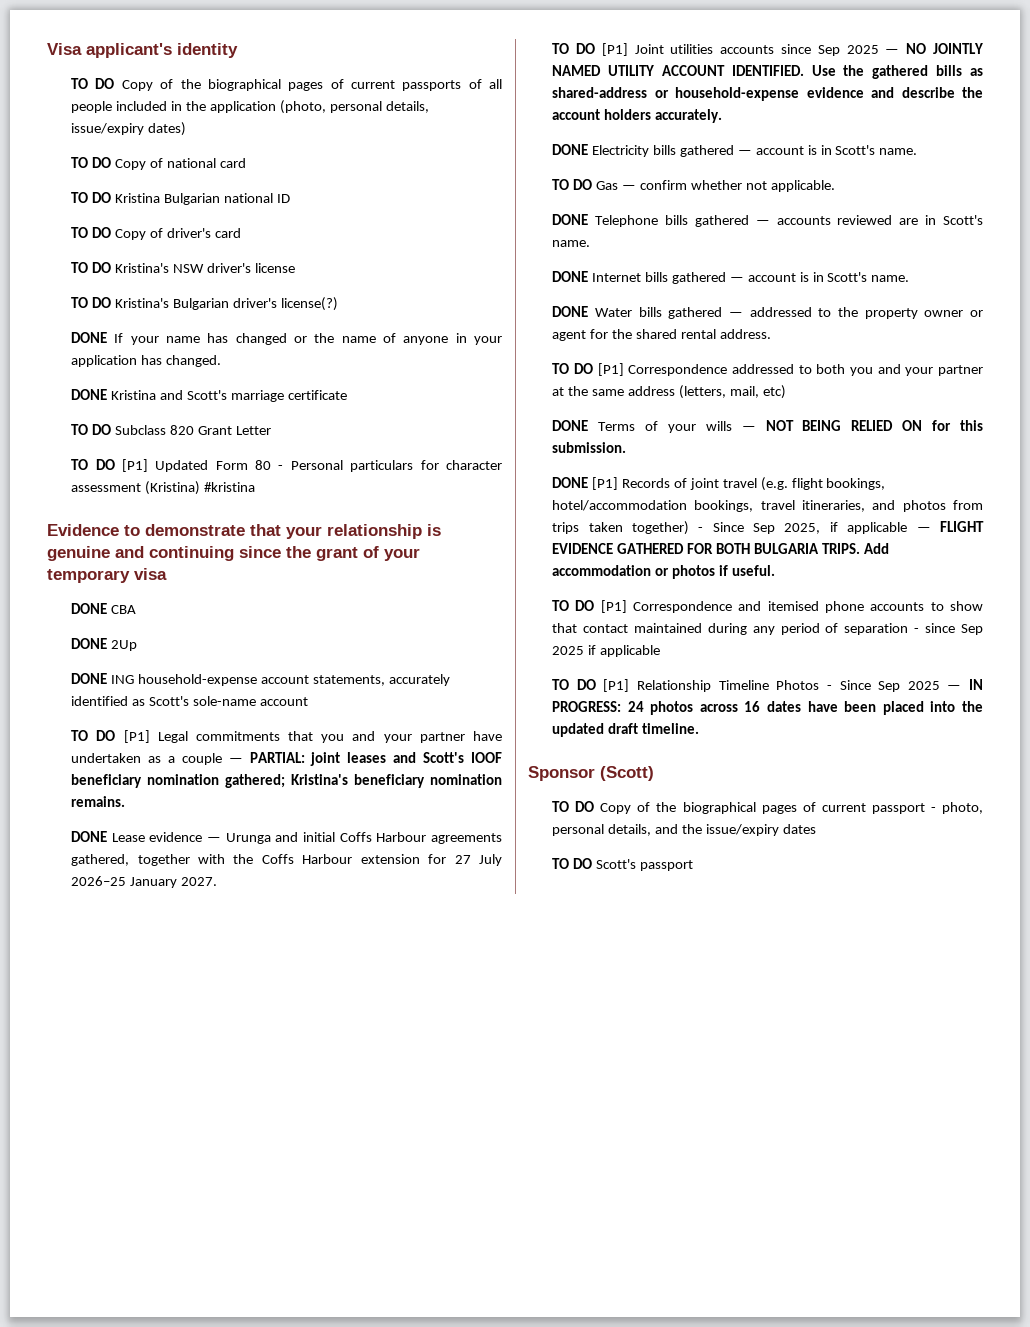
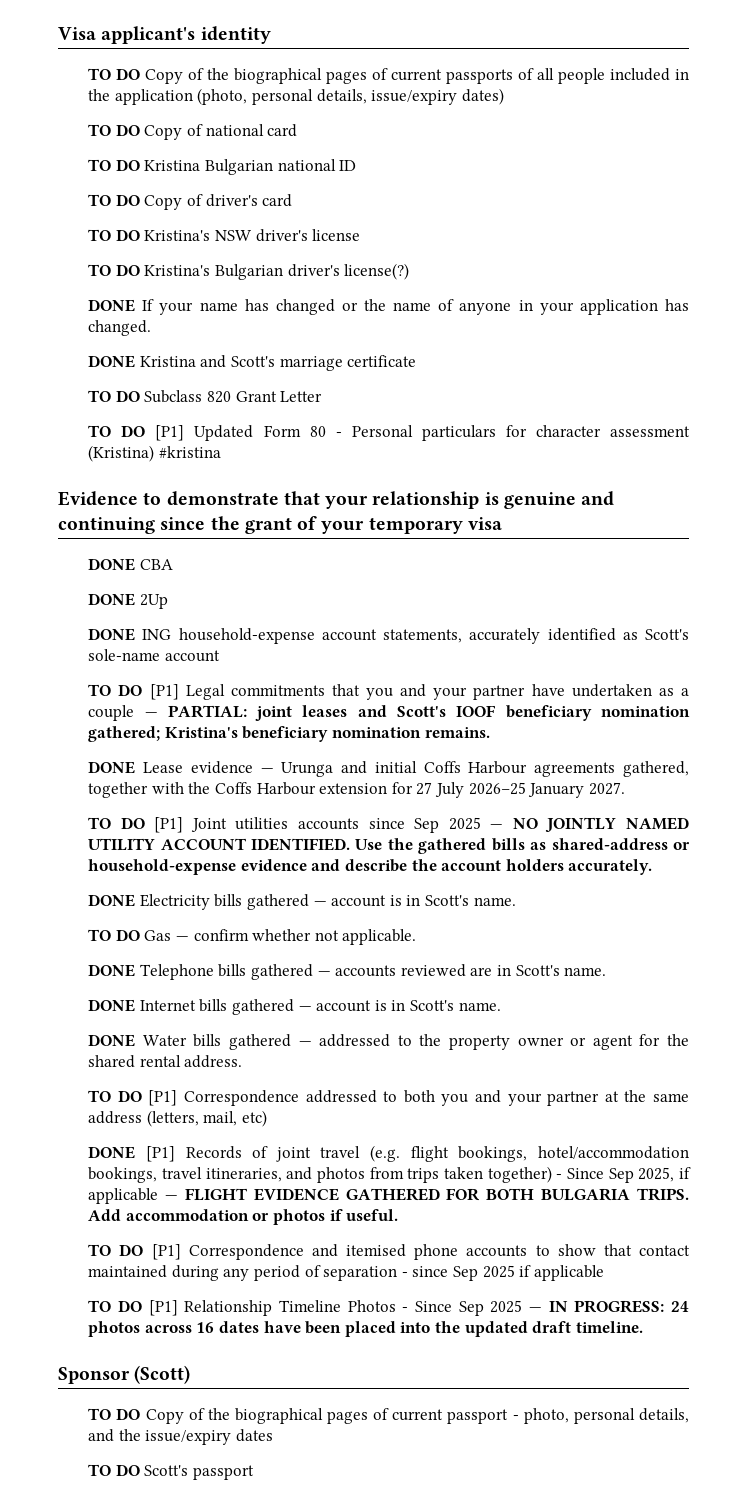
- DONE Terms of your wills — NOT BEING RELIED ON for this submission.

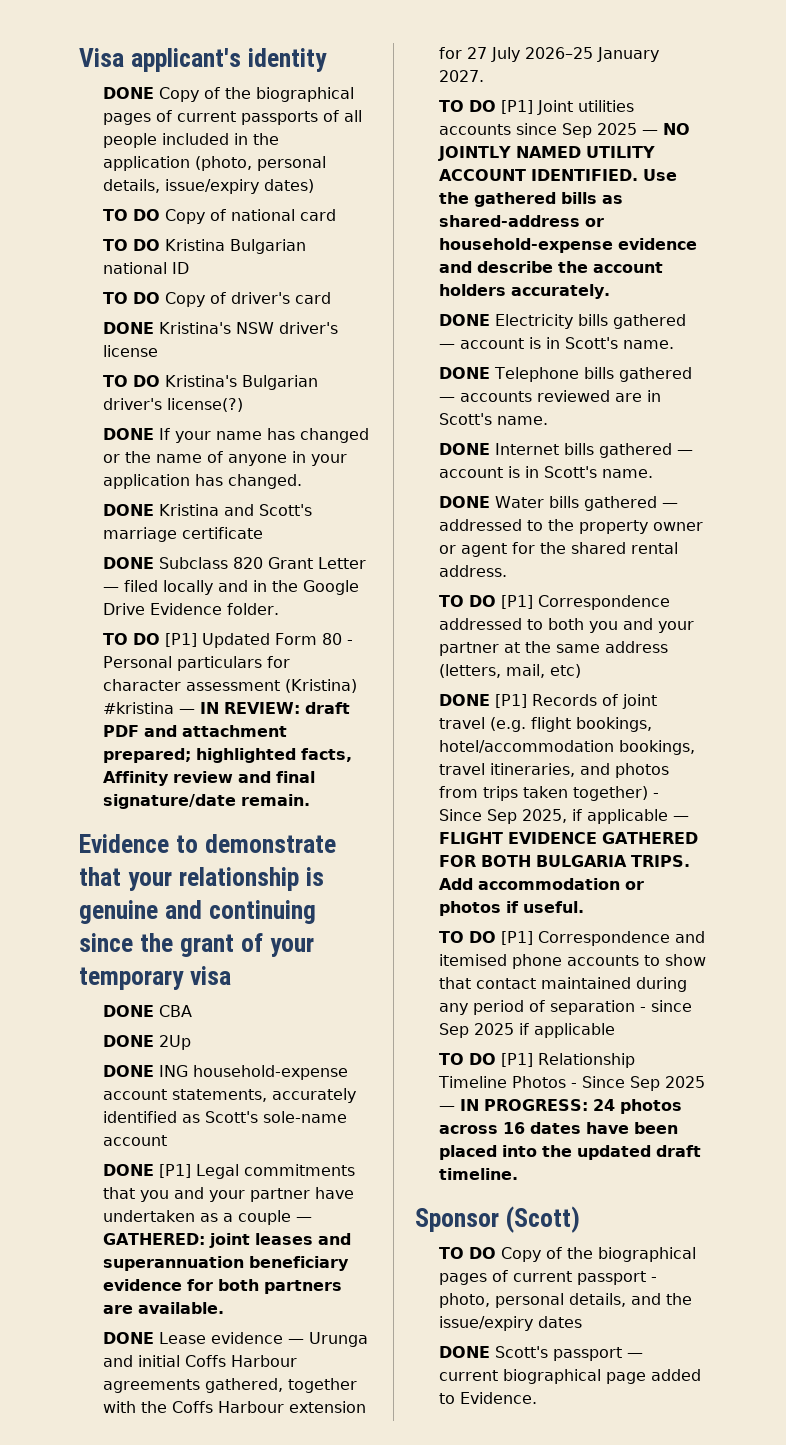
- TO DO Copy of the biographical pages of current passports of all people included in the application (photo, personal details, issue/expiry dates)
+ DONE Copy of the biographical pages of current passports of all people included in the application (photo, personal details, issue/expiry dates)
- TO DO Kristina's NSW driver's license
+ DONE Kristina's NSW driver's license
- TO DO Subclass 820 Grant Letter
+ DONE Subclass 820 Grant Letter — filed locally and in the Google Drive Evidence folder.
- TO DO [P1] Updated Form 80 - Personal particulars for character assessment (Kristina) #kristina
+ TO DO [P1] Updated Form 80 - Personal particulars for character assessment (Kristina) #kristina — IN REVIEW: draft PDF and attachment prepared; highlighted facts, Affinity review and final signature/date remain.
- TO DO [P1] Legal commitments that you and your partner have undertaken as a couple — PARTIAL: joint leases and Scott's IOOF beneficiary nomination gathered; Kristina's beneficiary nomination remains.
+ DONE [P1] Legal commitments that you and your partner have undertaken as a couple — GATHERED: joint leases and superannuation beneficiary evidence for both partners are available.
- TO DO Gas — confirm whether not applicable.
- TO DO Scott's passport
+ DONE Scott's passport — current biographical page added to Evidence.

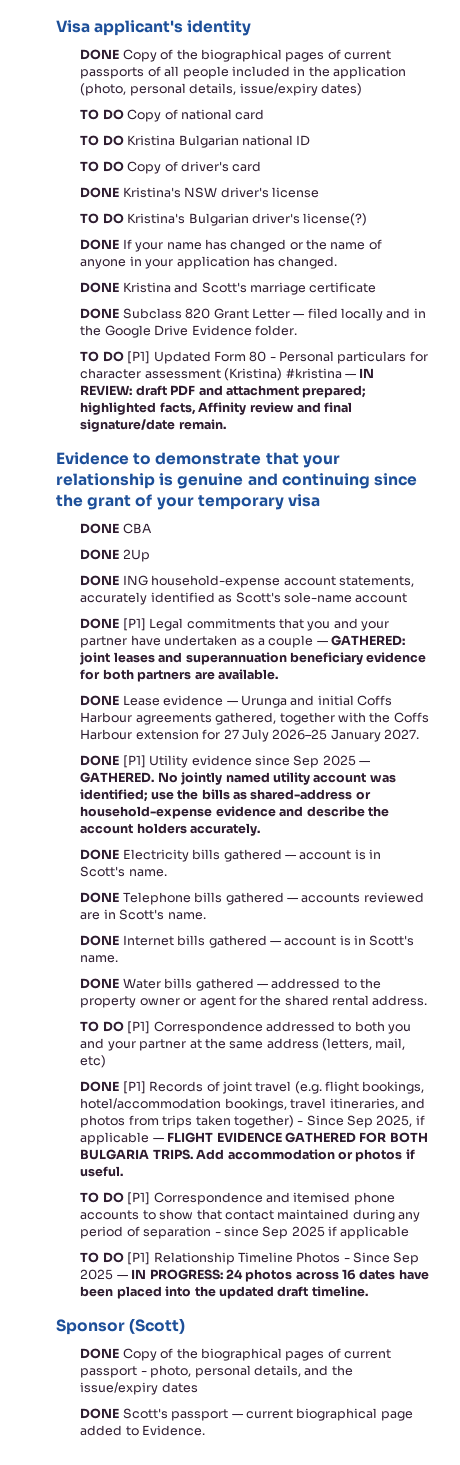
- TO DO [P1] Joint utilities accounts since Sep 2025 — NO JOINTLY NAMED UTILITY ACCOUNT IDENTIFIED. Use the gathered bills as shared-address or household-expense evidence and describe the account holders accurately.
+ DONE [P1] Utility evidence since Sep 2025 — GATHERED. No jointly named utility account was identified; use the bills as shared-address or household-expense evidence and describe the account holders accurately.
- TO DO Copy of the biographical pages of current passport - photo, personal details, and the issue/expiry dates
+ DONE Copy of the biographical pages of current passport - photo, personal details, and the issue/expiry dates

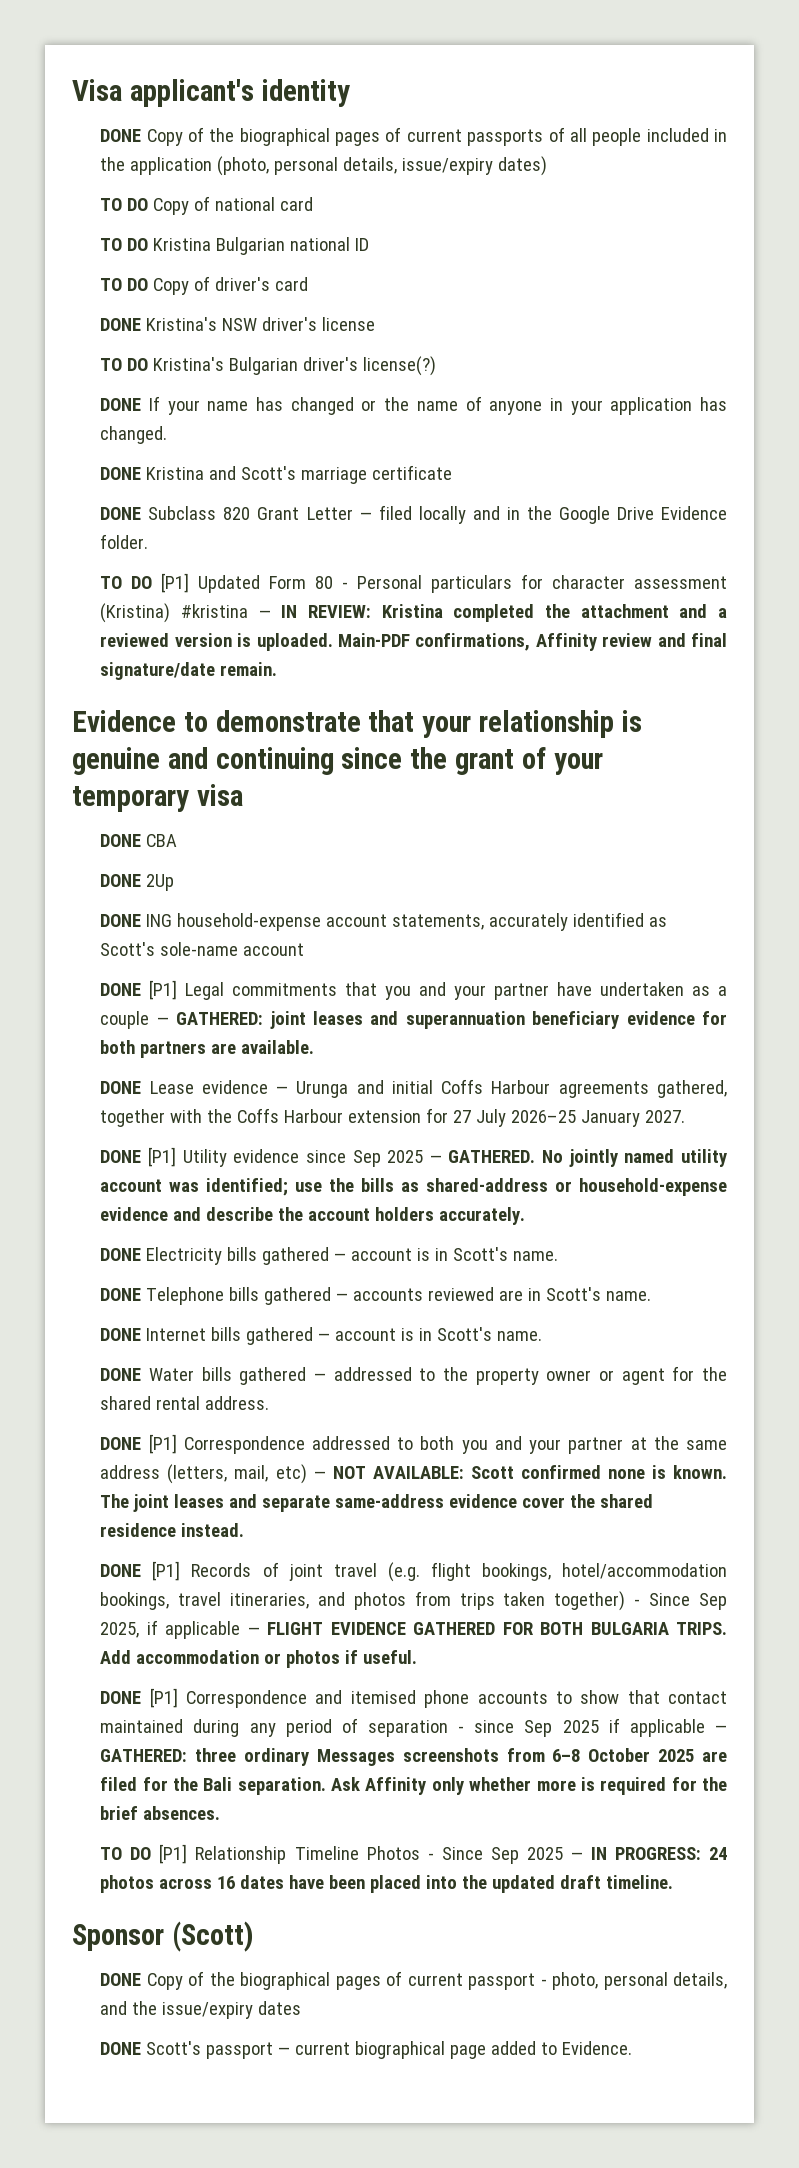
- TO DO [P1] Updated Form 80 - Personal particulars for character assessment (Kristina) #kristina — IN REVIEW: draft PDF and attachment prepared; highlighted facts, Affinity review and final signature/date remain.
+ TO DO [P1] Updated Form 80 - Personal particulars for character assessment (Kristina) #kristina — IN REVIEW: Kristina completed the attachment and a reviewed version is uploaded. Main-PDF confirmations, Affinity review and final signature/date remain.
- TO DO [P1] Correspondence addressed to both you and your partner at the same address (letters, mail, etc)
+ DONE [P1] Correspondence addressed to both you and your partner at the same address (letters, mail, etc) — NOT AVAILABLE: Scott confirmed none is known. The joint leases and separate same-address evidence cover the shared residence instead.
- TO DO [P1] Correspondence and itemised phone accounts to show that contact maintained during any period of separation - since Sep 2025 if applicable
+ DONE [P1] Correspondence and itemised phone accounts to show that contact maintained during any period of separation - since Sep 2025 if applicable — GATHERED: three ordinary Messages screenshots from 6–8 October 2025 are filed for the Bali separation. Ask Affinity only whether more is required for the brief absences.

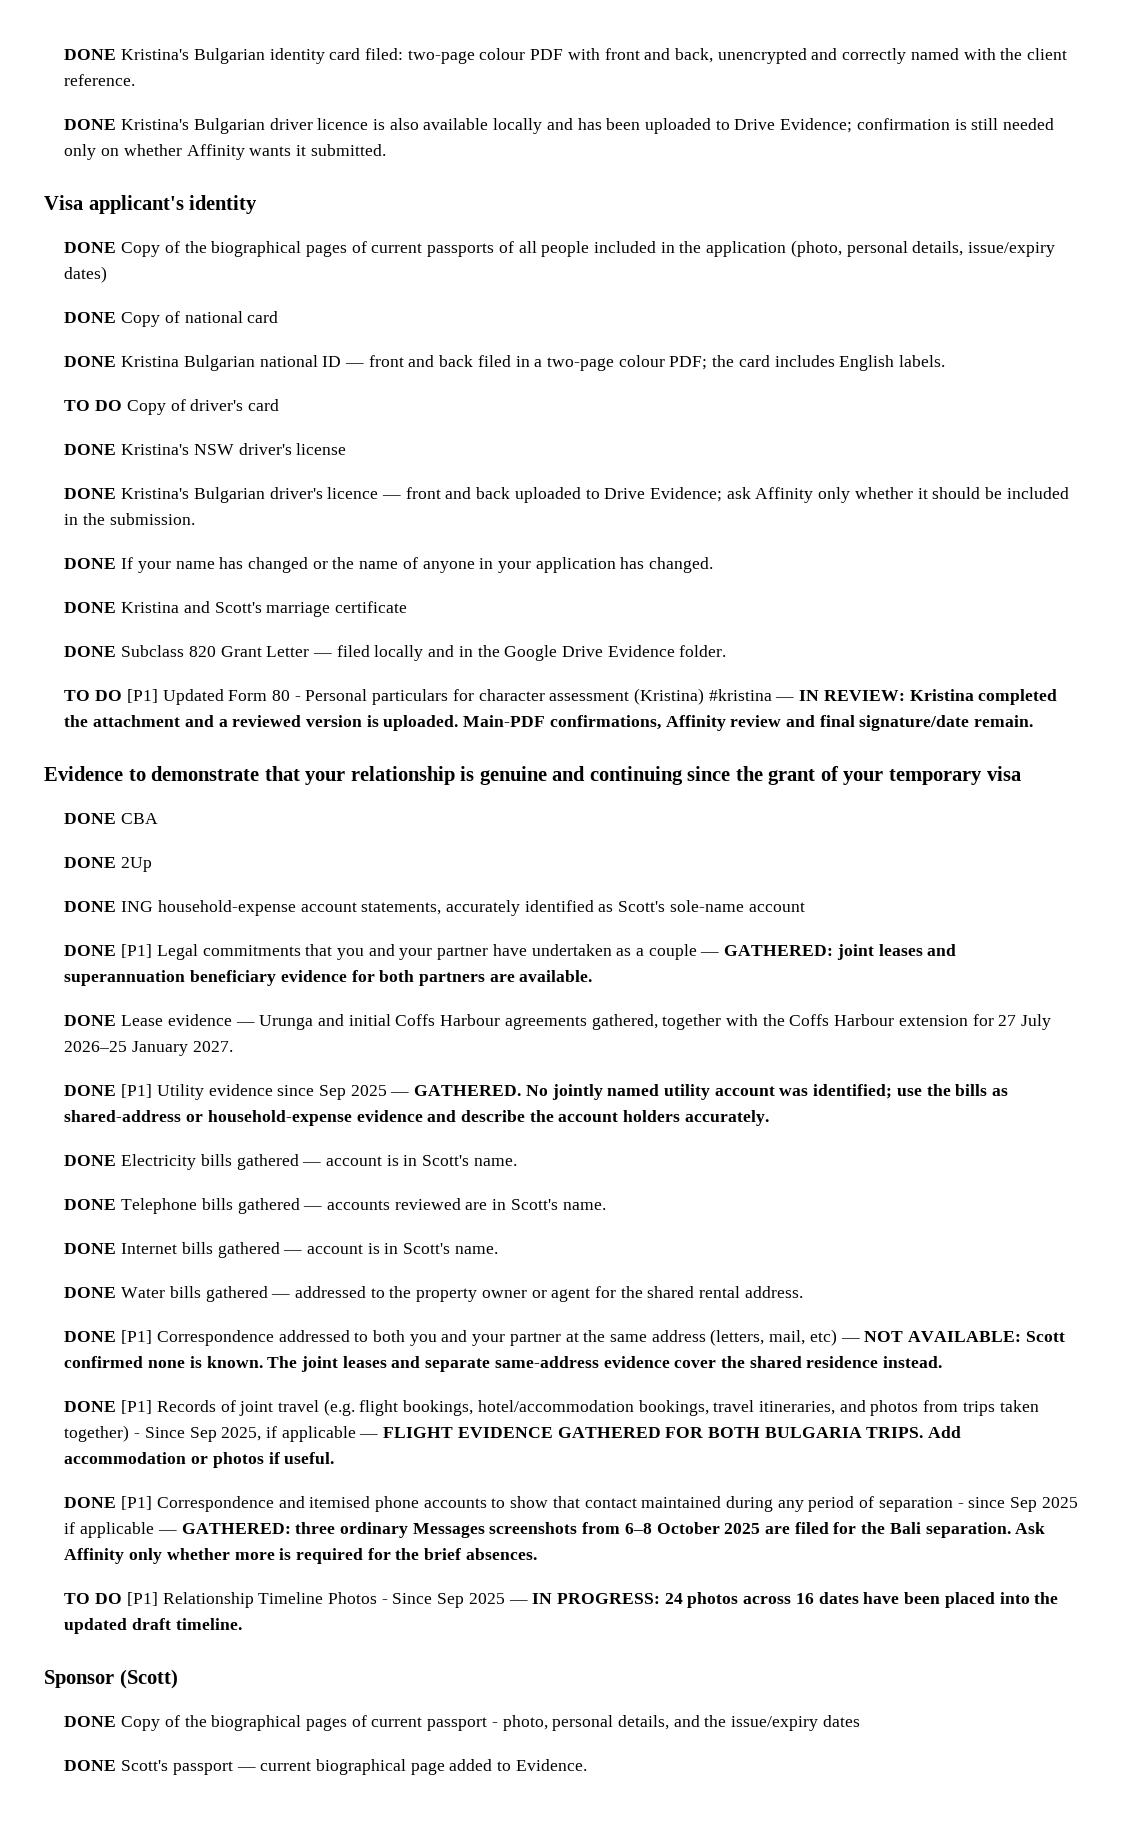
+ DONE Kristina's Bulgarian identity card filed: two-page colour PDF with front and back, unencrypted and correctly named with the client reference.
+ DONE Kristina's Bulgarian driver licence is also available locally and has been uploaded to Drive Evidence; confirmation is still needed only on whether Affinity wants it submitted.
- TO DO Copy of national card
+ DONE Copy of national card
- TO DO Kristina Bulgarian national ID
+ DONE Kristina Bulgarian national ID — front and back filed in a two-page colour PDF; the card includes English labels.
- TO DO Kristina's Bulgarian driver's license(?)
+ DONE Kristina's Bulgarian driver's licence — front and back uploaded to Drive Evidence; ask Affinity only whether it should be included in the submission.

